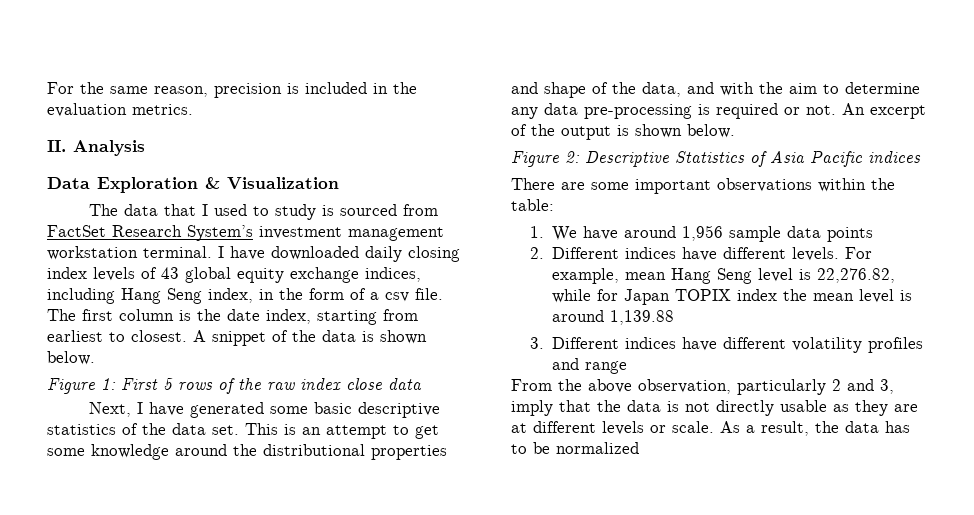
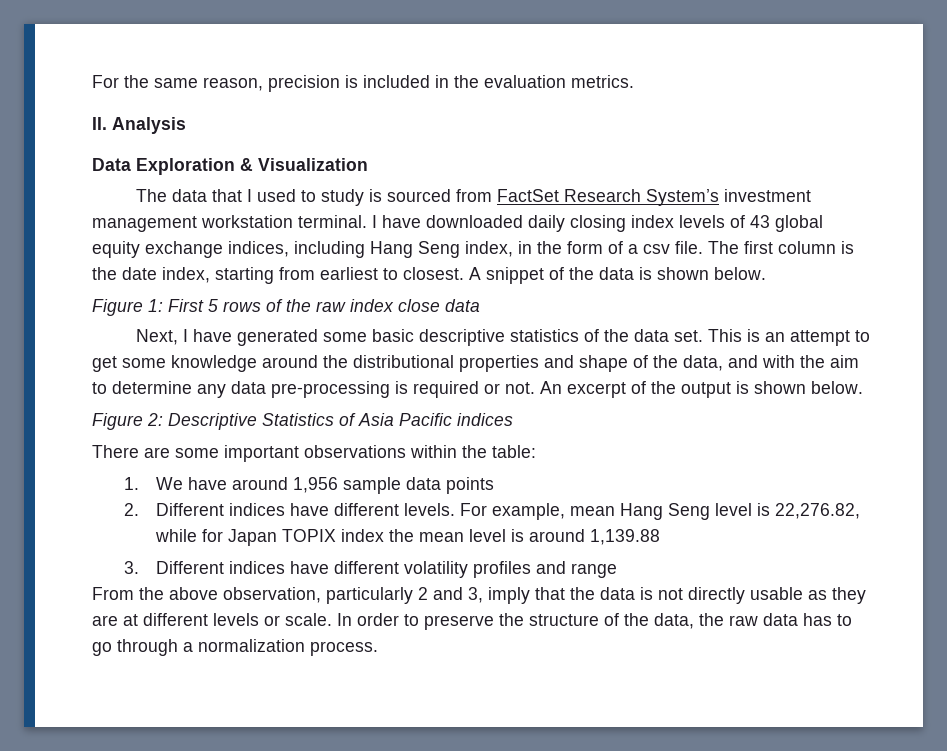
- As a result, the data has to be normalized
+ In order to preserve the structure of the data, the raw data has to go through a normalization process.

